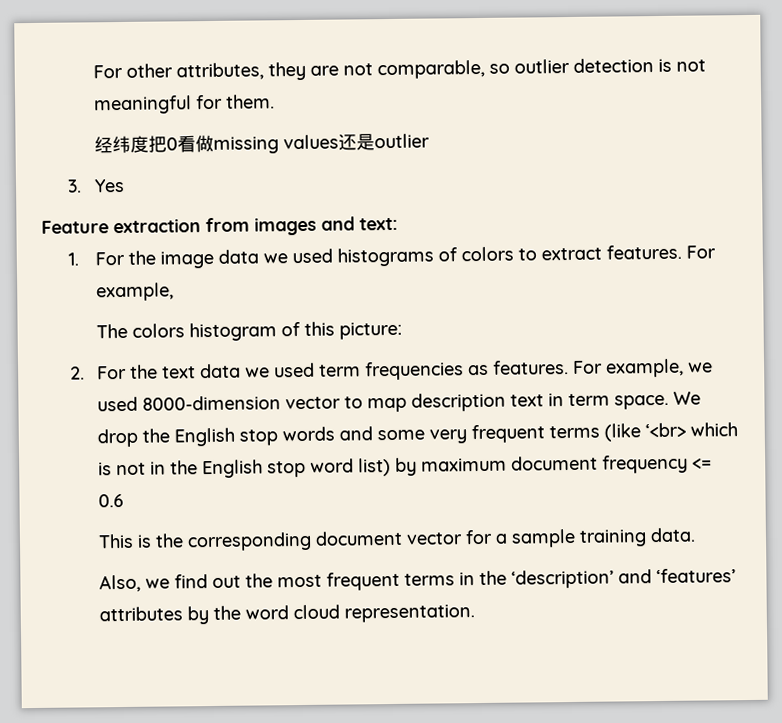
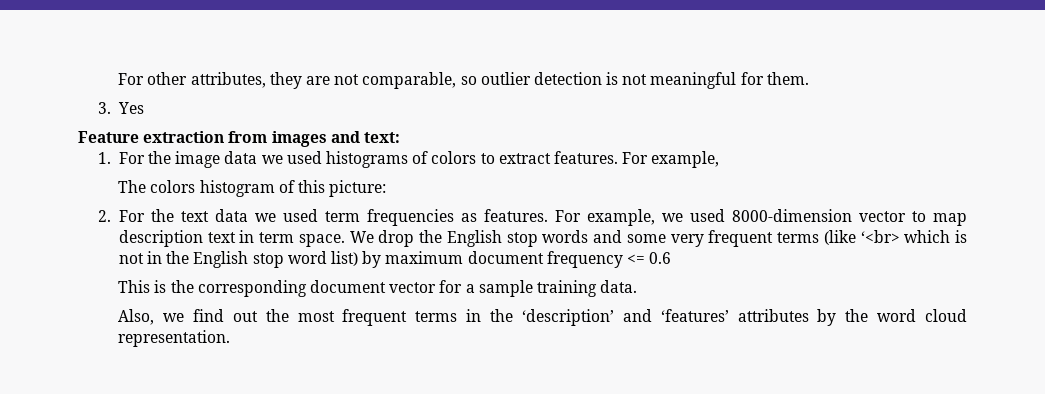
- 经纬度把0看做missing values还是outlier

